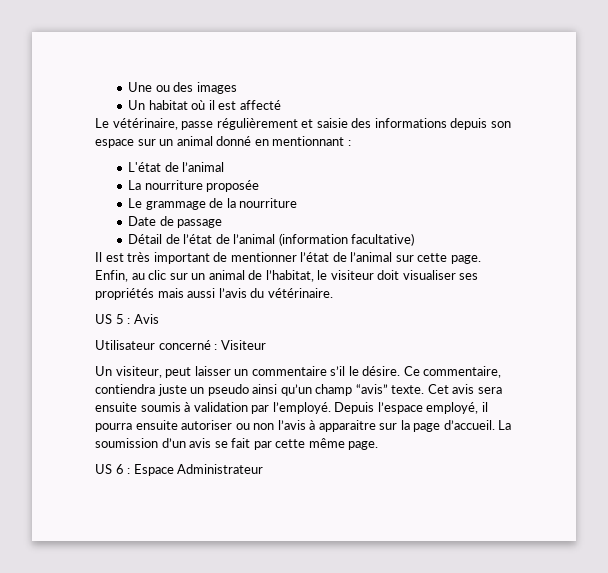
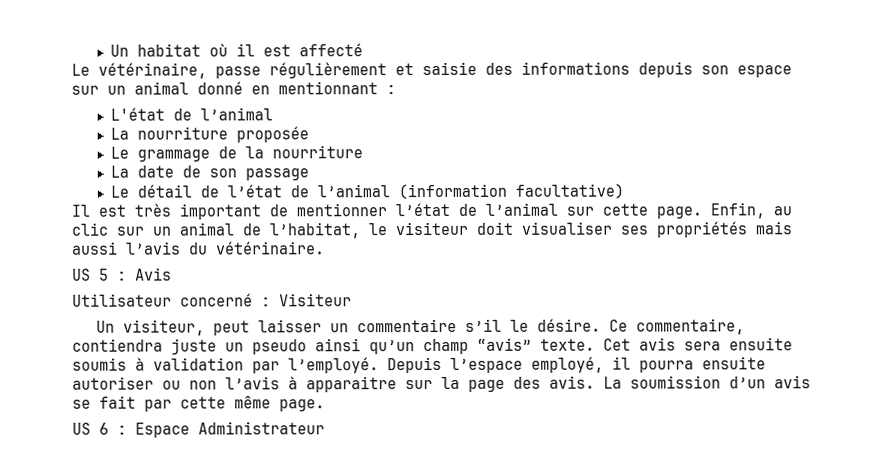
- Une ou des images
- Date de passage
+ La date de son passage
- Détail de l’état de l’animal (information facultative)
+ Le détail de l’état de l’animal (information facultative)
- Depuis l’espace employé, il pourra ensuite autoriser ou non l’avis à apparaitre sur la page d’accueil.
+ Depuis l’espace employé, il pourra ensuite autoriser ou non l’avis à apparaitre sur la page des avis.

